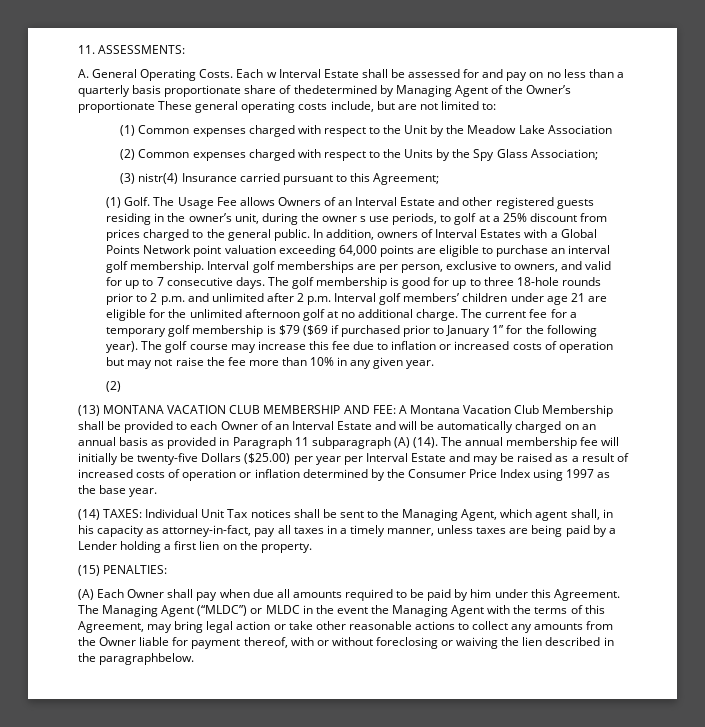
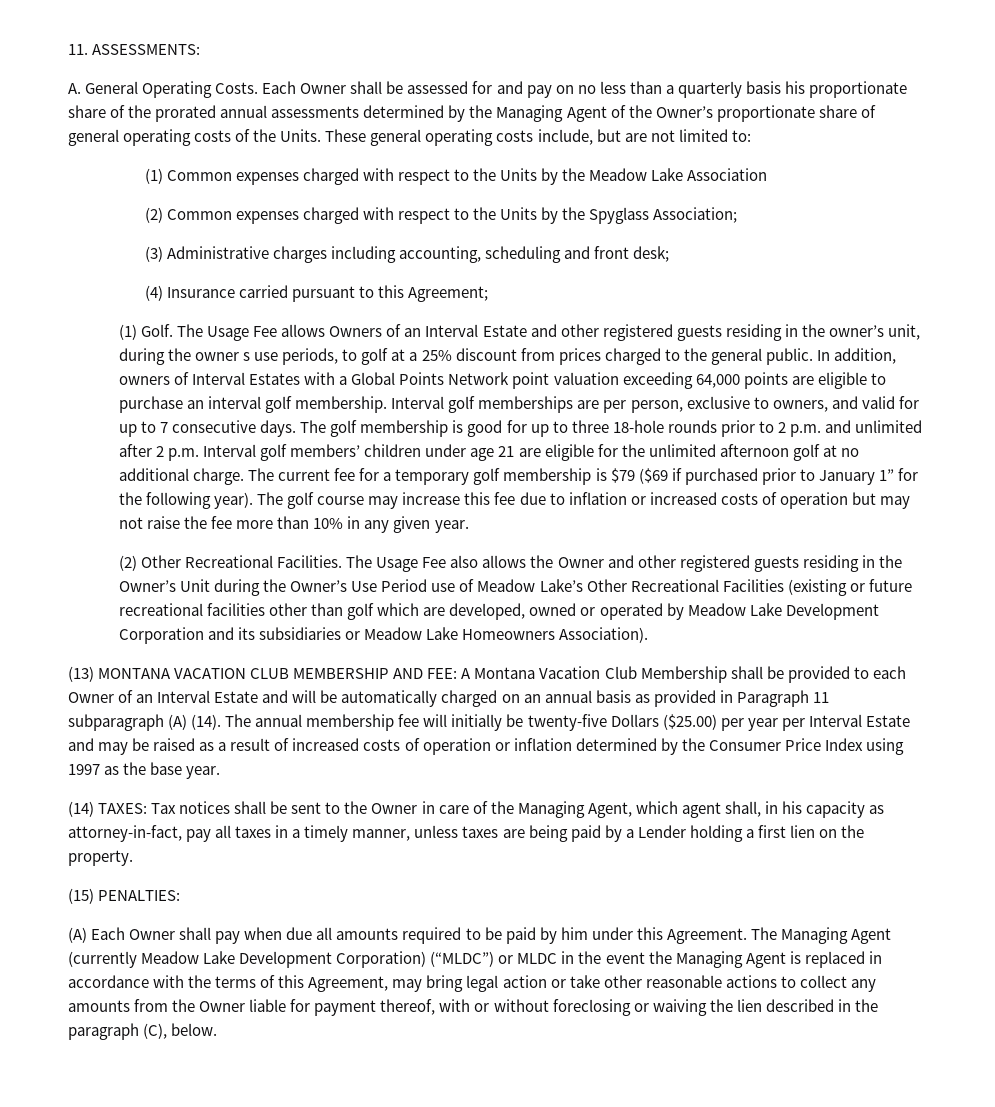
- Each w Interval Estate shall be assessed for and pay on no less than a quarterly basis proportionate share of thedetermined by Managing Agent of the Owner’s proportionate These general operating costs include, but are not limited to:
+ Each Owner shall be assessed for and pay on no less than a quarterly basis his proportionate share of the prorated annual assessments determined by the Managing Agent of the Owner’s proportionate share of general operating costs of the Units. These general operating costs include, but are not limited to:
- (1) Common expenses charged with respect to the Unit by the Meadow Lake Association
+ (1) Common expenses charged with respect to the Units by the Meadow Lake Association
- (2) Common expenses charged with respect to the Units by the Spy Glass Association;
+ (2) Common expenses charged with respect to the Units by the Spyglass Association;
- (3) nistr(4) Insurance carried pursuant to this Agreement;
+ (3) Administrative charges including accounting, scheduling and front desk;
+ (4) Insurance carried pursuant to this Agreement;
  The golf course may increase this fee due to inflation or increased costs of operation but may not raise the fee more than 10% in any given year.
- (2)
+ (2) Other Recreational Facilities. The Usage Fee also allows the Owner and other registered guests residing in the Owner’s Unit during the Owner’s Use Period use of Meadow Lake’s Other Recreational Facilities (existing or future recreational facilities other than golf which are developed, owned or operated by Meadow Lake Development Corporation and its subsidiaries or Meadow Lake Homeowners Association).
- (14) TAXES: Individual Unit Tax notices shall be sent to the Managing Agent, which agent shall, in his capacity as attorney-in-fact, pay all taxes in a timely manner, unless taxes are being paid by a Lender holding a first lien on the property.
+ (14) TAXES: Tax notices shall be sent to the Owner in care of the Managing Agent, which agent shall, in his capacity as attorney-in-fact, pay all taxes in a timely manner, unless taxes are being paid by a Lender holding a first lien on the property.
- The Managing Agent (“MLDC”) or MLDC in the event the Managing Agent with the terms of this Agreement, may bring legal action or take other reasonable actions to collect any amounts from the Owner liable for payment thereof, with or without foreclosing or waiving the lien described in the paragraphbelow.
+ The Managing Agent (currently Meadow Lake Development Corporation) (“MLDC”) or MLDC in the event the Managing Agent is replaced in accordance with the terms of this Agreement, may bring legal action or take other reasonable actions to collect any amounts from the Owner liable for payment thereof, with or without foreclosing or waiving the lien described in the paragraph (C), below.

